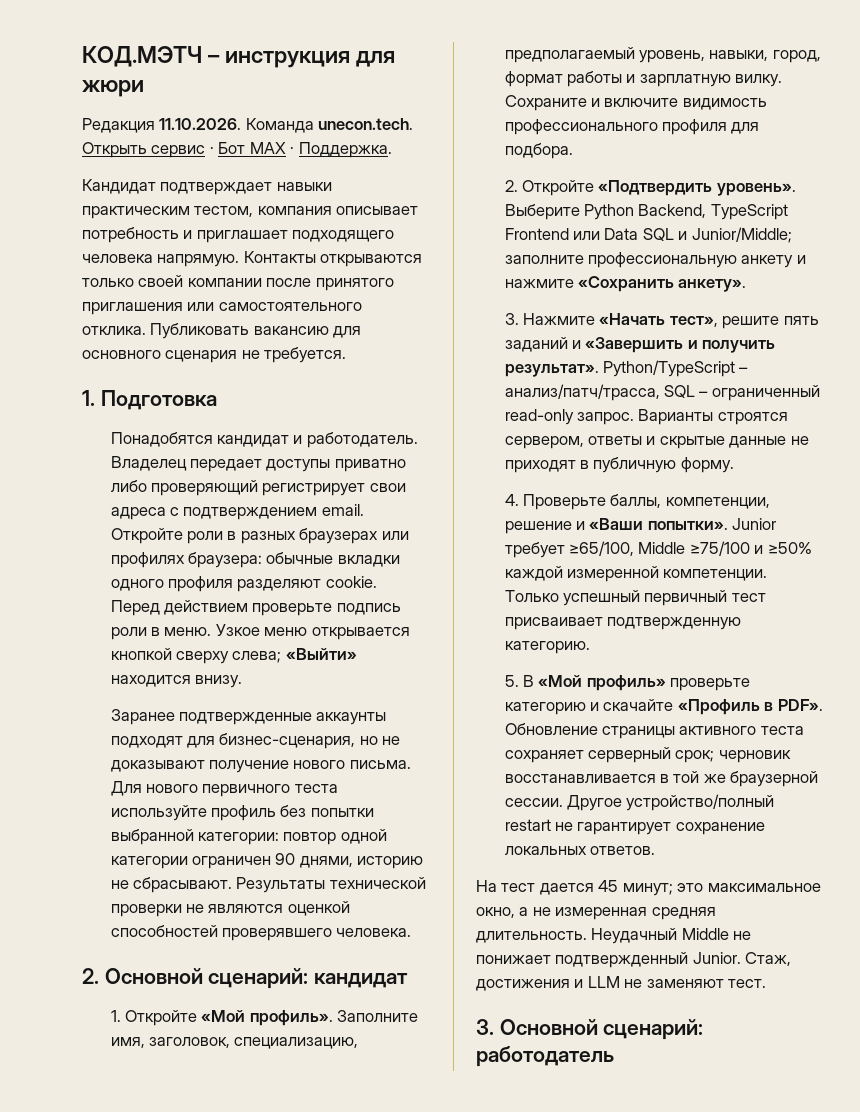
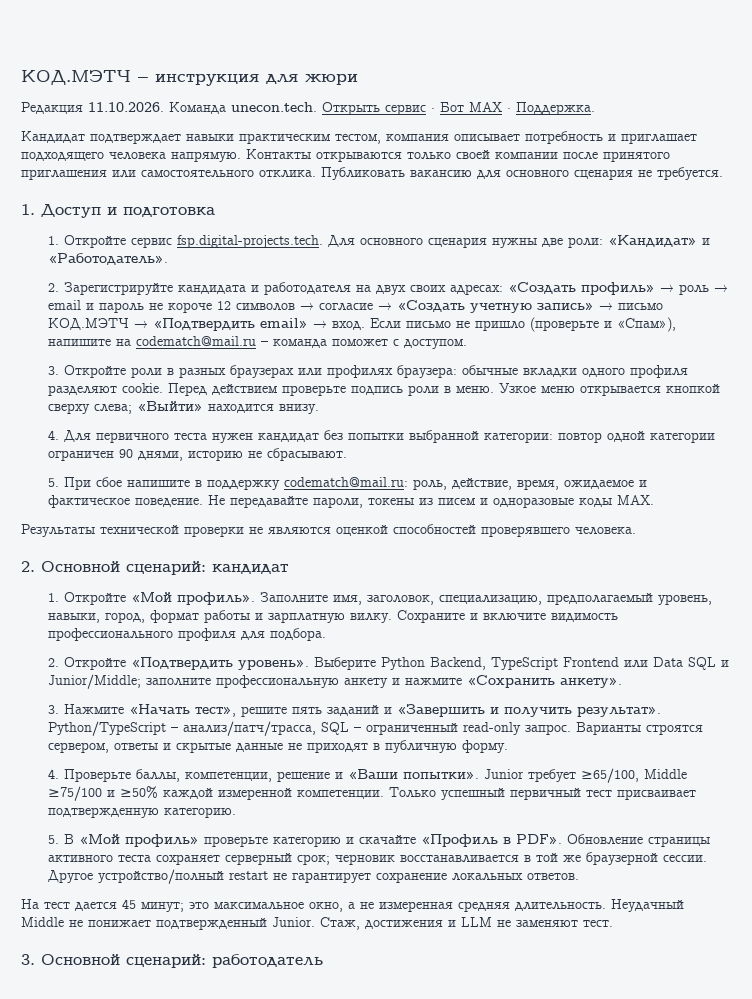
- 1. Подготовка
- Понадобятся кандидат и работодатель. Владелец передает доступы приватно либо проверяющий регистрирует свои адреса с подтверждением email. Откройте роли в разных браузерах или профилях браузера: обычные вкладки одного профиля разделяют cookie.
+ 1. Доступ и подготовка
+ 1. Откройте сервис fsp.digital-projects.tech. Для основного сценария нужны две роли: «Кандидат» и «Работодатель».
+ 2. Зарегистрируйте кандидата и работодателя на двух своих адресах: «Создать профиль» → роль → email и пароль не короче 12 символов → согласие → «Создать учетную запись» → письмо КОД.МЭТЧ → «Подтвердить email» → вход. Если письмо не пришло (проверьте и «Спам»), напишите на codematch@mail.ru – команда поможет с доступом.
+ 3. Откройте роли в разных браузерах или профилях браузера: обычные вкладки одного профиля разделяют cookie.
- Заранее подтвержденные аккаунты подходят для бизнес-сценария, но не доказывают получение нового письма. Для нового первичного теста используйте профиль без попытки выбранной категории: повтор одной категории ограничен 90 днями, историю не сбрасывают. Результаты технической проверки не являются оценкой способностей проверявшего человека.
+ 4. Для первичного теста нужен кандидат без попытки выбранной категории: повтор одной категории ограничен 90 днями, историю не сбрасывают.
+ 5. При сбое напишите в поддержку codematch@mail.ru: роль, действие, время, ожидаемое и фактическое поведение. Не передавайте пароли, токены из писем и одноразовые коды MAX.
+ Результаты технической проверки не являются оценкой способностей проверявшего человека.

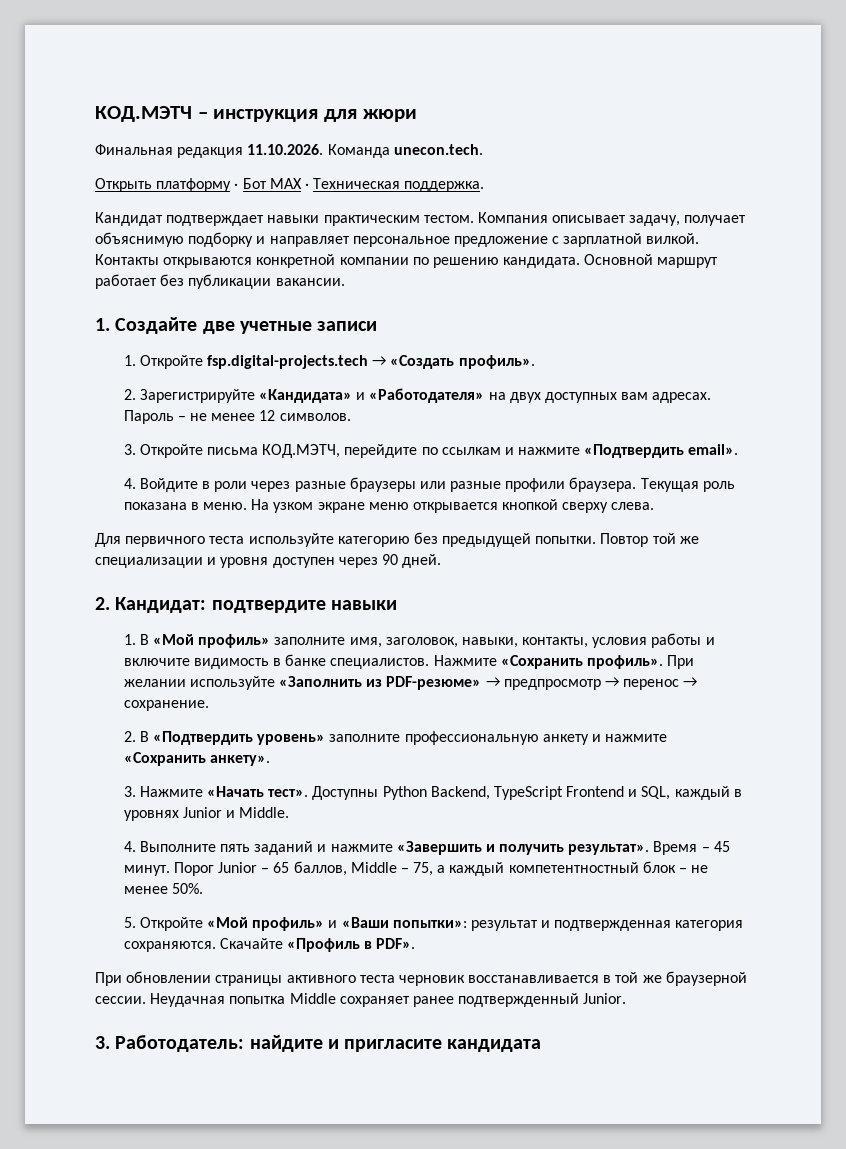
- Редакция 11.10.2026. Команда unecon.tech. Открыть сервис · Бот MAX · Поддержка.
+ Финальная редакция 11.10.2026. Команда unecon.tech.
+ Открыть платформу · Бот MAX · Техническая поддержка.
- Кандидат подтверждает навыки практическим тестом, компания описывает потребность и приглашает подходящего человека напрямую. Контакты открываются только своей компании после принятого приглашения или самостоятельного отклика. Публиковать вакансию для основного сценария не требуется.
- 1. Доступ и подготовка
- 1. Откройте сервис fsp.digital-projects.tech. Для основного сценария нужны две роли: «Кандидат» и «Работодатель».
- 2. Зарегистрируйте кандидата и работодателя на двух своих адресах: «Создать профиль» → роль → email и пароль не короче 12 символов → согласие → «Создать учетную запись» → письмо КОД.МЭТЧ → «Подтвердить email» → вход. Если письмо не пришло (проверьте и «Спам»), напишите на codematch@mail.ru – команда поможет с доступом.
- 3. Откройте роли в разных браузерах или профилях браузера: обычные вкладки одного профиля разделяют cookie. Перед действием проверьте подпись роли в меню. Узкое меню открывается кнопкой сверху слева; «Выйти» находится внизу.
- 4. Для первичного теста нужен кандидат без попытки выбранной категории: повтор одной категории ограничен 90 днями, историю не сбрасывают.
- 5. При сбое напишите в поддержку codematch@mail.ru: роль, действие, время, ожидаемое и фактическое поведение. Не передавайте пароли, токены из писем и одноразовые коды MAX.
- Результаты технической проверки не являются оценкой способностей проверявшего человека.
- 2. Основной сценарий: кандидат
- 1. Откройте «Мой профиль». Заполните имя, заголовок, специализацию, предполагаемый уровень, навыки, город, формат работы и зарплатную вилку. Сохраните и включите видимость профессионального профиля для подбора.
- 2. Откройте «Подтвердить уровень». Выберите Python Backend, TypeScript Frontend или Data SQL и Junior/Middle; заполните профессиональную анкету и нажмите «Сохранить анкету».
+ Кандидат подтверждает навыки практическим тестом. Компания описывает задачу, получает объяснимую подборку и направляет персональное предложение с зарплатной вилкой. Контакты открываются конкретной компании по решению кандидата. Основной маршрут работает без публикации вакансии.
+ 1. Создайте две учетные записи
+ 1. Откройте fsp.digital-projects.tech → «Создать профиль».
+ 2. Зарегистрируйте «Кандидата» и «Работодателя» на двух доступных вам адресах. Пароль – не менее 12 символов.
+ 3. Откройте письма КОД.МЭТЧ, перейдите по ссылкам и нажмите «Подтвердить email».
+ 4. Войдите в роли через разные браузеры или разные профили браузера. Текущая роль показана в меню. На узком экране меню открывается кнопкой сверху слева.
+ Для первичного теста используйте категорию без предыдущей попытки. Повтор той же специализации и уровня доступен через 90 дней.
+ 2. Кандидат: подтвердите навыки
+ 1. В «Мой профиль» заполните имя, заголовок, навыки, контакты, условия работы и включите видимость в банке специалистов. Нажмите «Сохранить профиль». При желании используйте «Заполнить из PDF-резюме» → предпросмотр → перенос → сохранение.
+ 2. В «Подтвердить уровень» заполните профессиональную анкету и нажмите «Сохранить анкету».
- 3. Нажмите «Начать тест», решите пять заданий и «Завершить и получить результат».
+ 3. Нажмите «Начать тест». Доступны Python Backend, TypeScript Frontend и SQL, каждый в уровнях Junior и Middle.
+ 4. Выполните пять заданий и нажмите «Завершить и получить результат».
- Python/TypeScript – анализ/патч/трасса, SQL – ограниченный read-only запрос. Варианты строятся сервером, ответы и скрытые данные не приходят в публичную форму.
- 4. Проверьте баллы, компетенции, решение и «Ваши попытки». Junior требует ≥65/100, Middle ≥75/100 и ≥50% каждой измеренной компетенции. Только успешный первичный тест присваивает подтвержденную категорию.
- 5. В «Мой профиль» проверьте категорию и скачайте «Профиль в PDF». Обновление страницы активного теста сохраняет серверный срок; черновик восстанавливается в той же браузерной сессии.
+ Время – 45 минут. Порог Junior – 65 баллов, Middle – 75, а каждый компетентностный блок – не менее 50%.
+ 5. Откройте «Мой профиль» и «Ваши попытки»: результат и подтвержденная категория сохраняются. Скачайте «Профиль в PDF».
+ При обновлении страницы активного теста черновик восстанавливается в той же браузерной сессии.
- Другое устройство/полный restart не гарантирует сохранение локальных ответов.
- На тест дается 45 минут; это максимальное окно, а не измеренная средняя длительность. Неудачный Middle не понижает подтвержденный Junior. Стаж, достижения и LLM не заменяют тест.
- 3. Основной сценарий: работодатель
+ Неудачная попытка Middle сохраняет ранее подтвержденный Junior.
+ 3. Работодатель: найдите и пригласите кандидата

